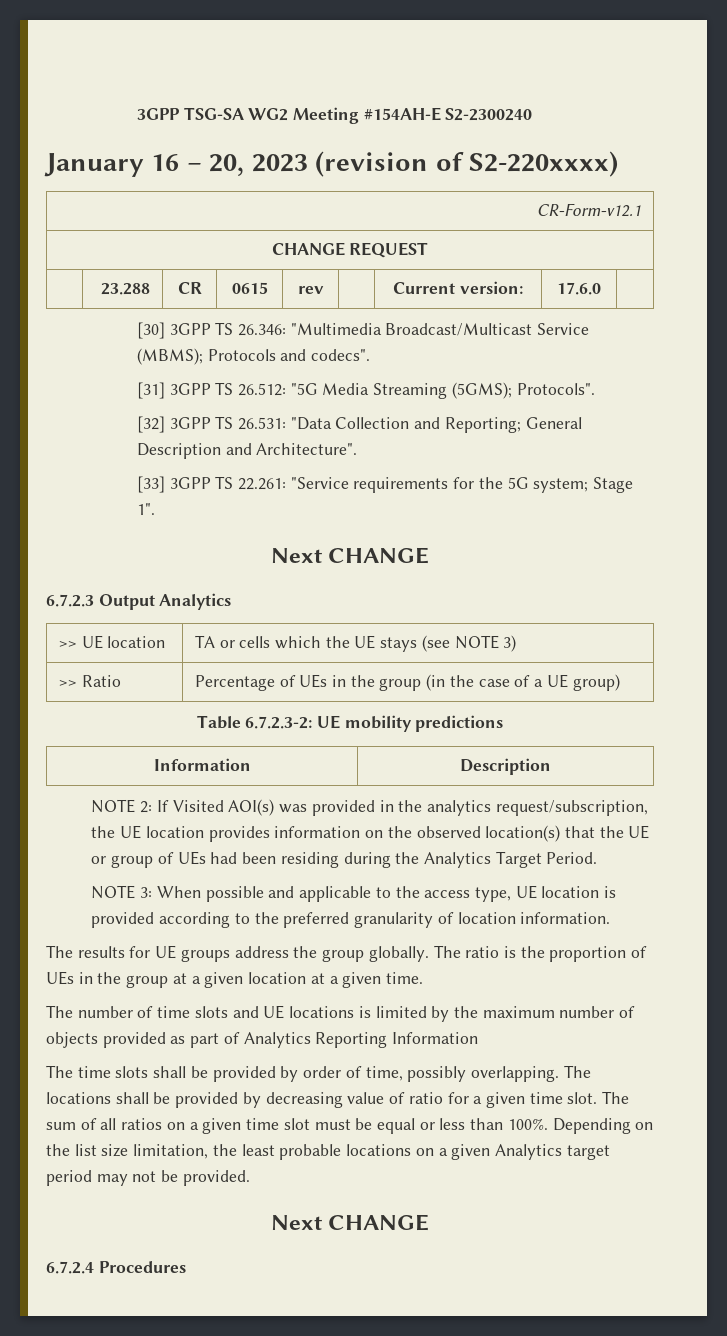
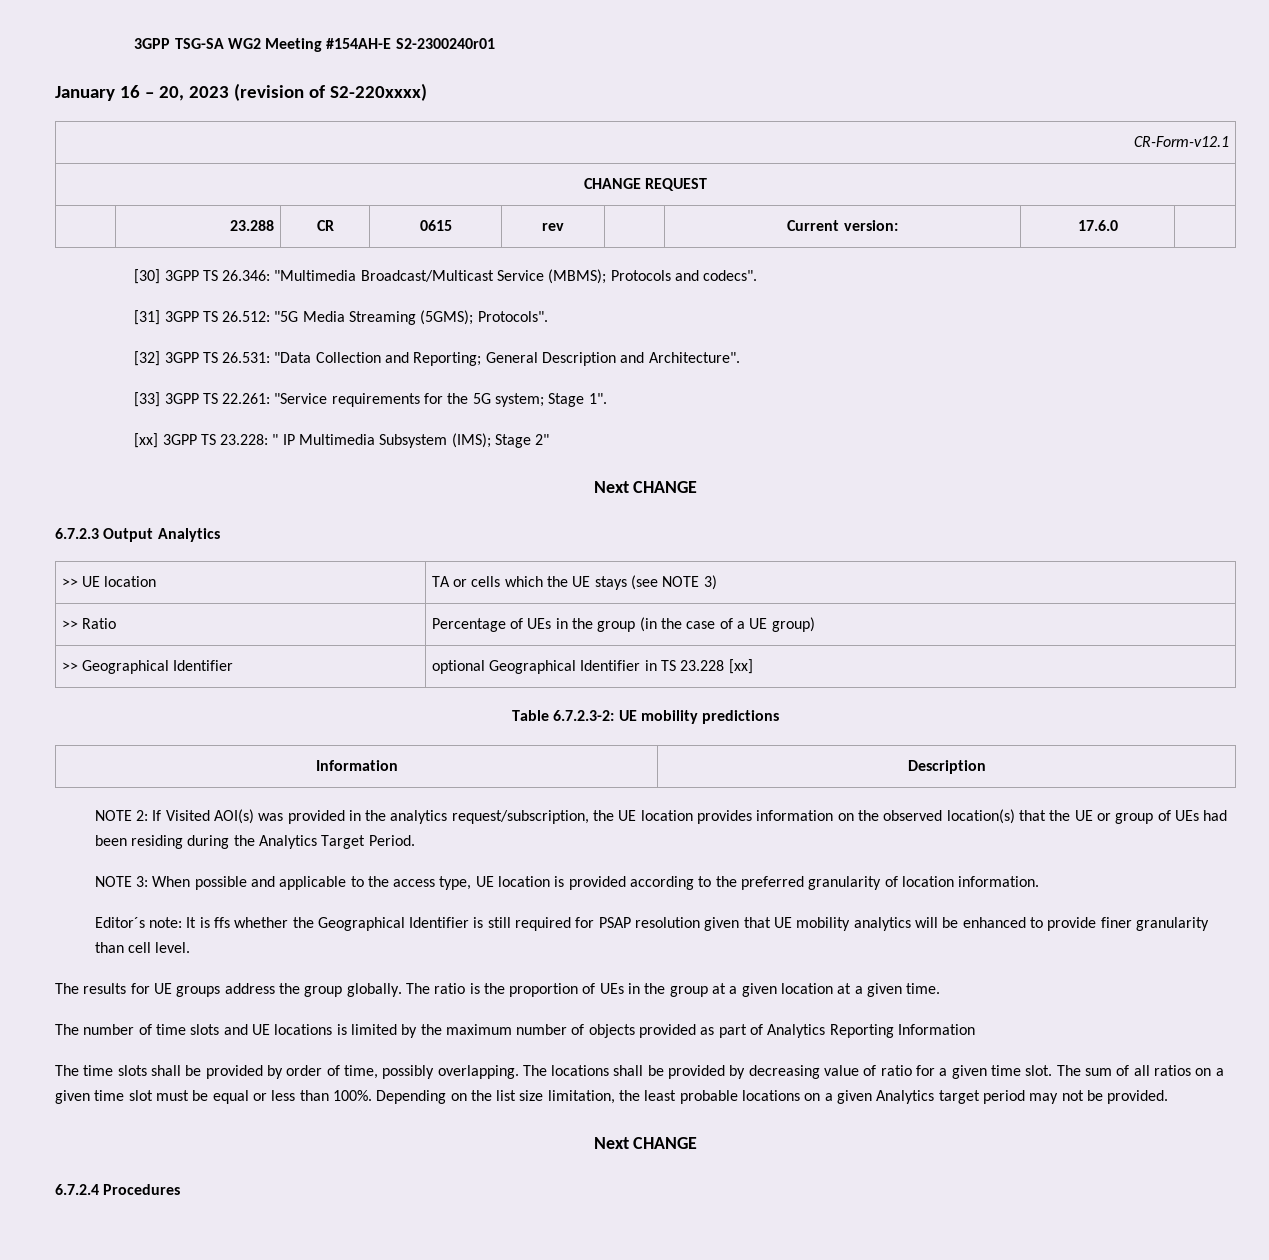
- 3GPP TSG-SA WG2 Meeting #154AH-E S2-2300240
+ 3GPP TSG-SA WG2 Meeting #154AH-E S2-2300240r01
+ [xx] 3GPP TS 23.228: " IP Multimedia Subsystem (IMS); Stage 2"
+ >> Geographical Identifier | optional Geographical Identifier in TS 23.228 [xx]
+ Editor´s note: It is ffs whether the Geographical Identifier is still required for PSAP resolution given that UE mobility analytics will be enhanced to provide finer granularity than cell level.

